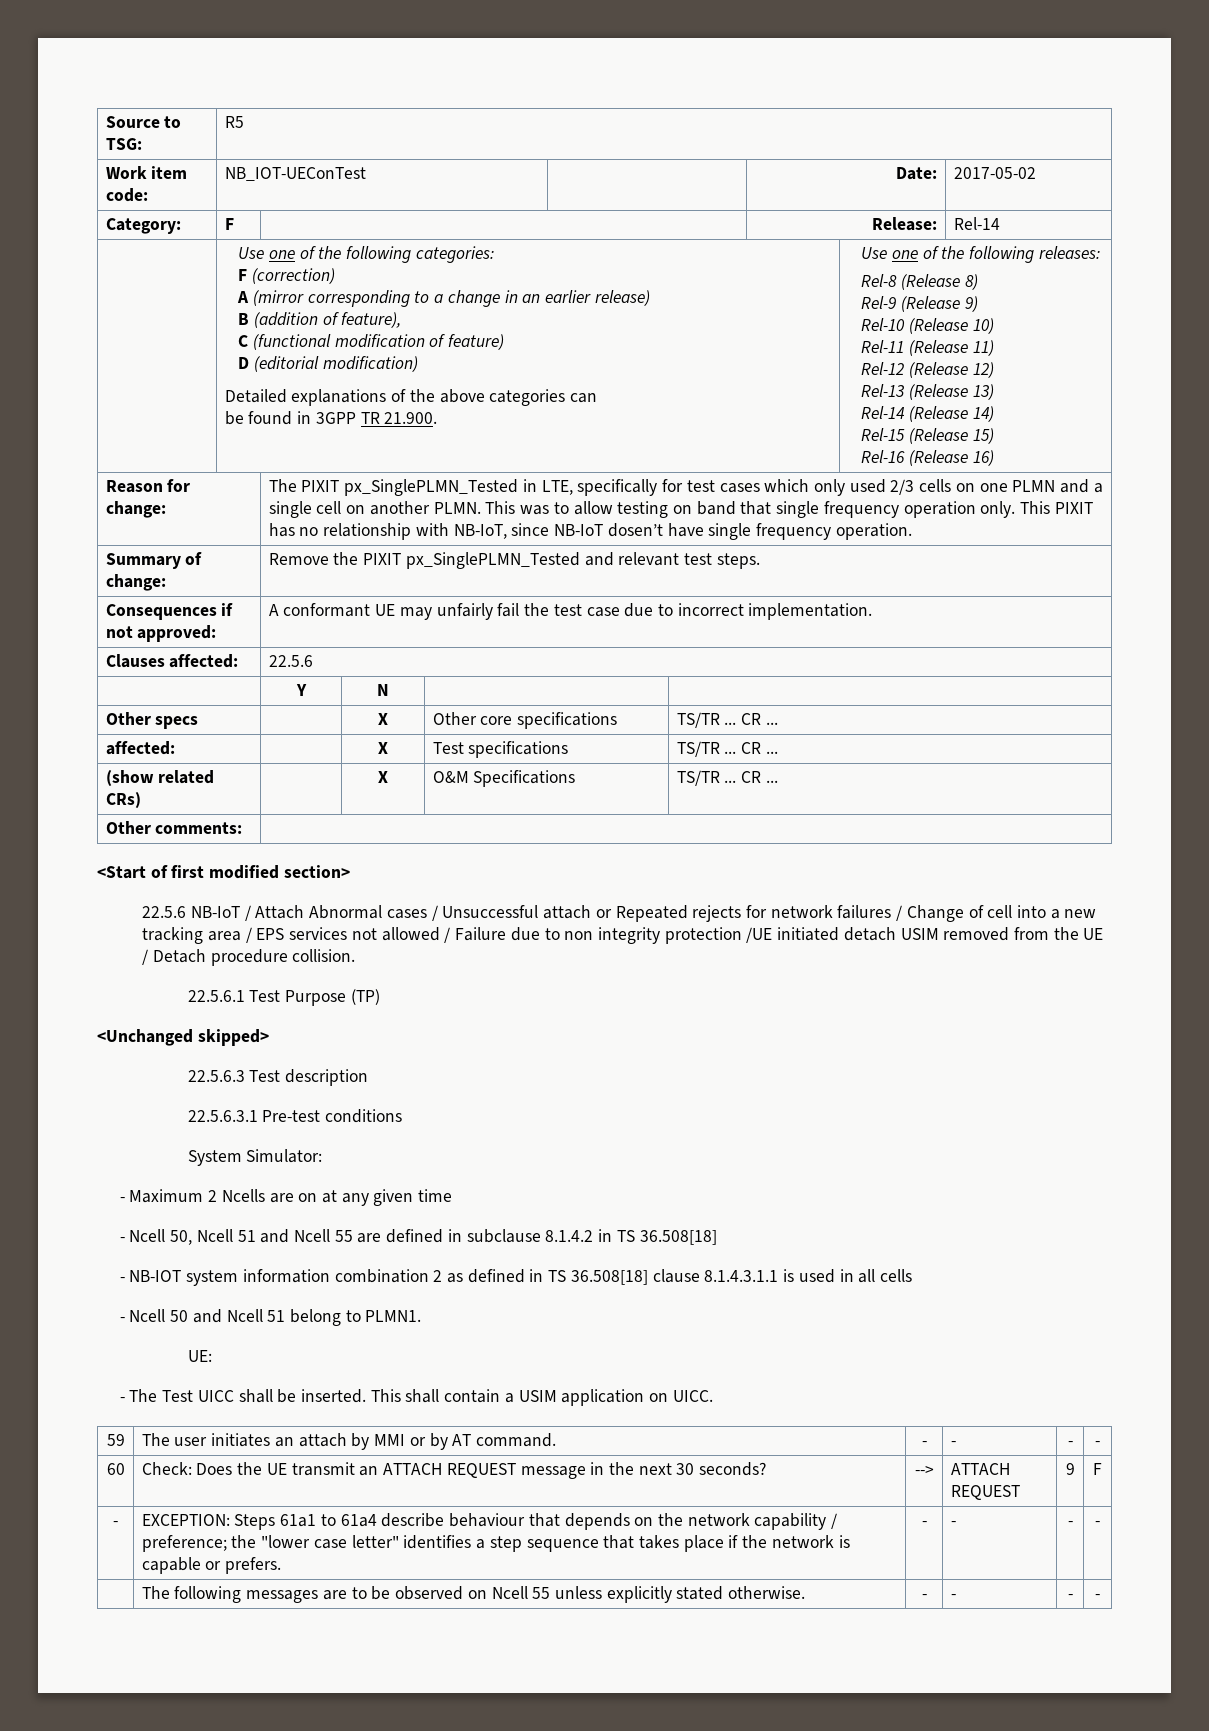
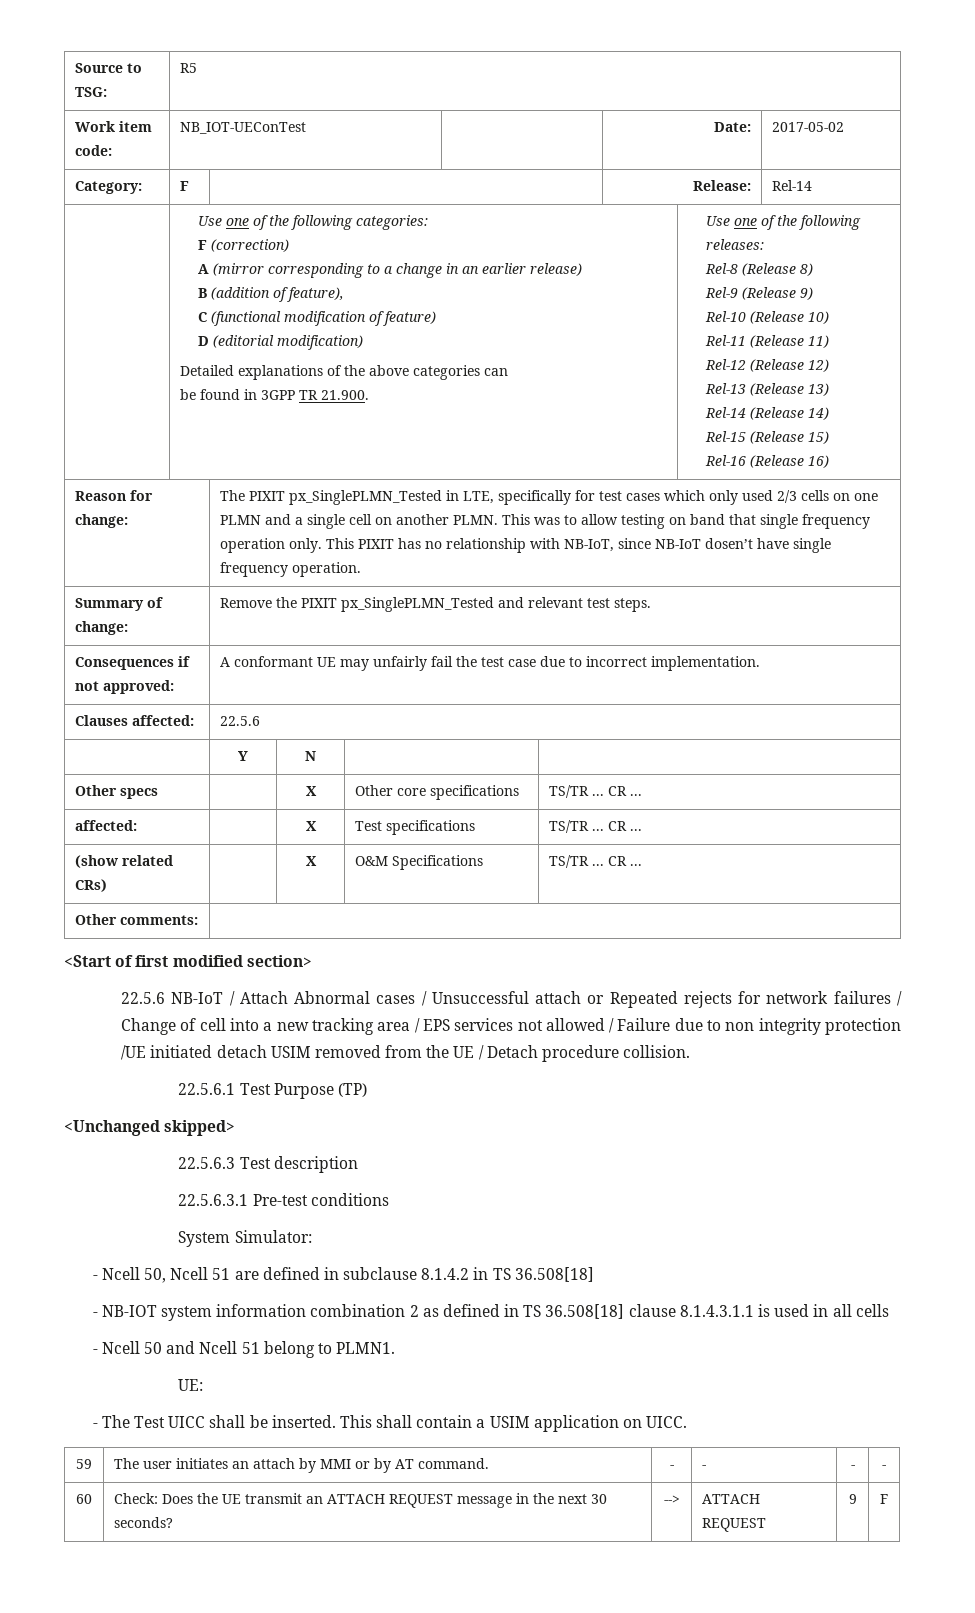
- - Maximum 2 Ncells are on at any given time
- - Ncell 50, Ncell 51 and Ncell 55 are defined in subclause 8.1.4.2 in TS 36.508[18]
+ - Ncell 50, Ncell 51 are defined in subclause 8.1.4.2 in TS 36.508[18]
- - | EXCEPTION: Steps 61a1 to 61a4 describe behaviour that depends on the network capability / preference; the "lower case letter" identifies a step sequence that takes place if the network is capable or prefers. | - | - | - | -
- | The following messages are to be observed on Ncell 55 unless explicitly stated otherwise. | - | - | - | -

